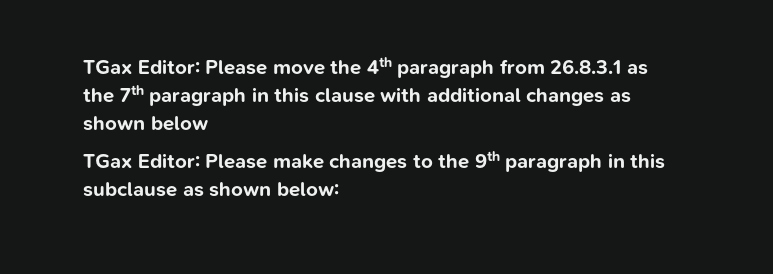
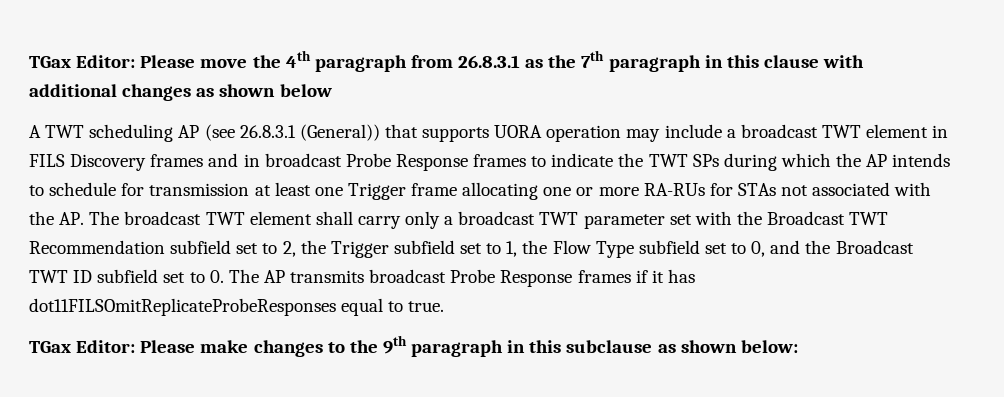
+ A TWT scheduling AP (see 26.8.3.1 (General)) that supports UORA operation may include a broadcast TWT element in FILS Discovery frames and in broadcast Probe Response frames to indicate the TWT SPs during which the AP intends to schedule for transmission at least one Trigger frame allocating one or more RA-RUs for STAs not associated with the AP. The broadcast TWT element shall carry only a broadcast TWT parameter set with the Broadcast TWT Recommendation subfield set to 2, the Trigger subfield set to 1, the Flow Type subfield set to 0, and the Broadcast TWT ID subfield set to 0. The AP transmits broadcast Probe Response frames if it has dot11FILSOmitReplicateProbeResponses equal to true.

